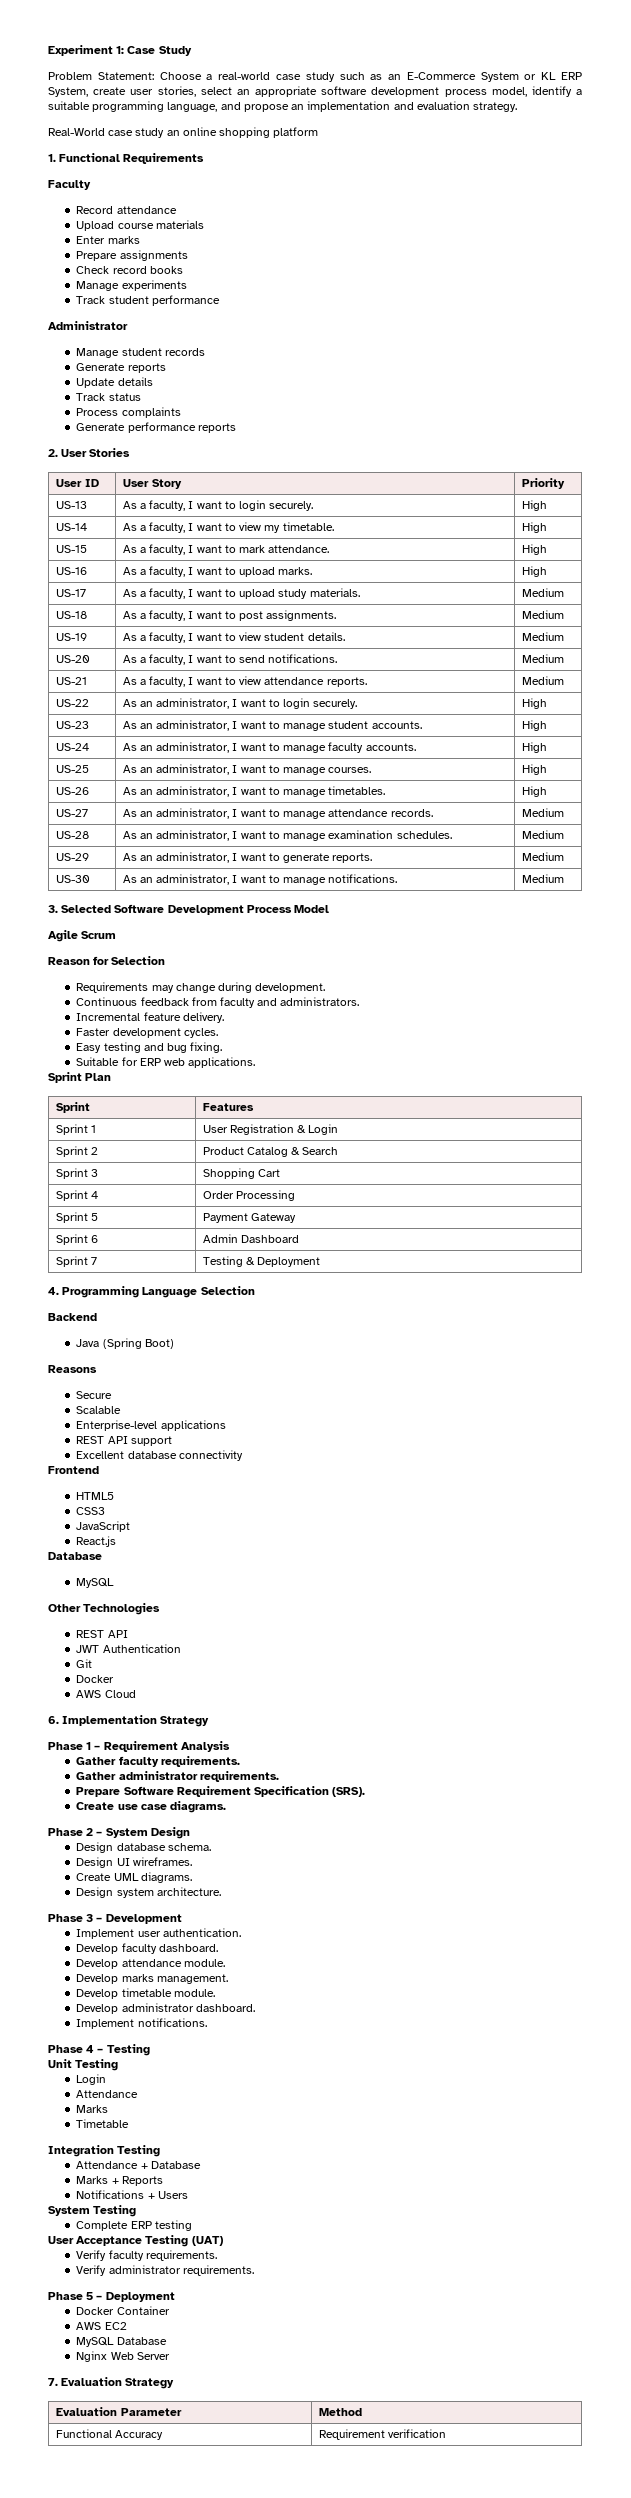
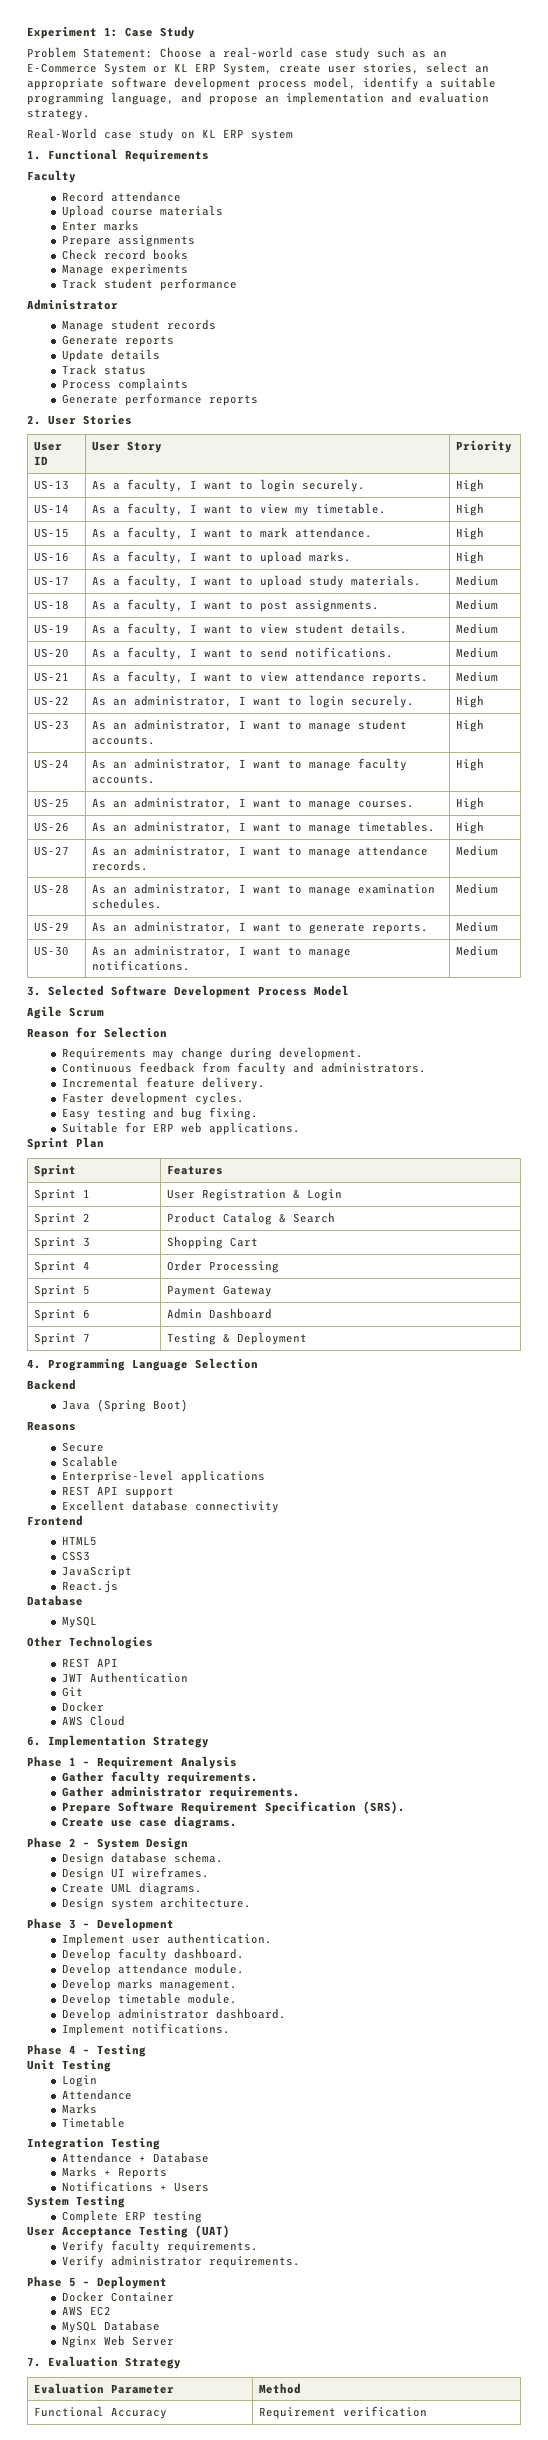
- Real-World case study an online shopping platform
+ Real-World case study on KL ERP system

